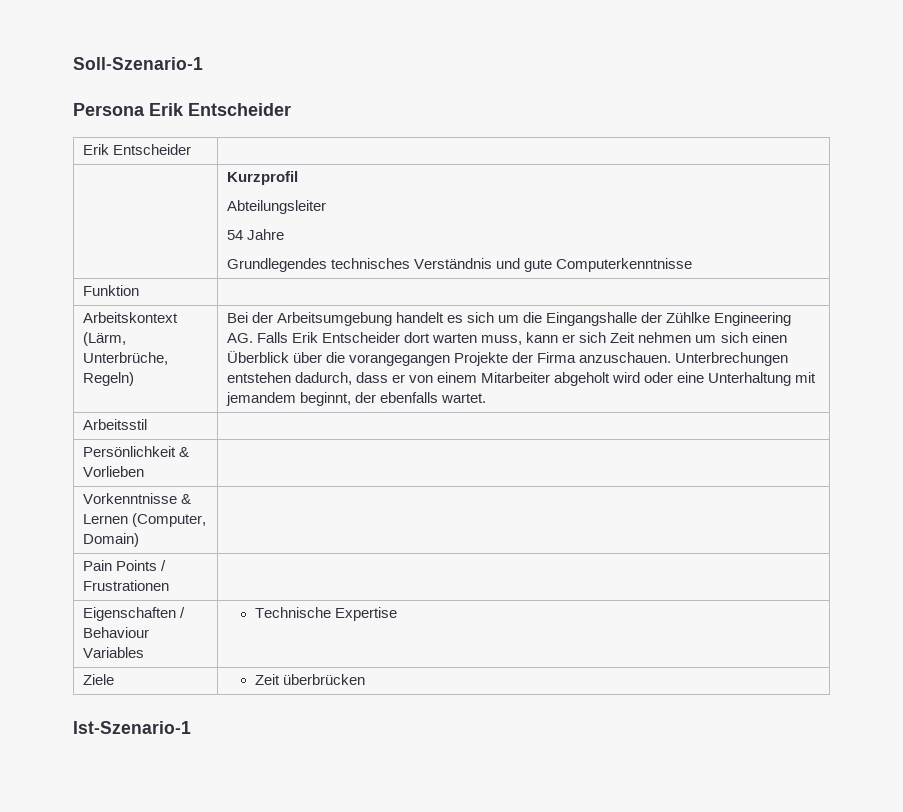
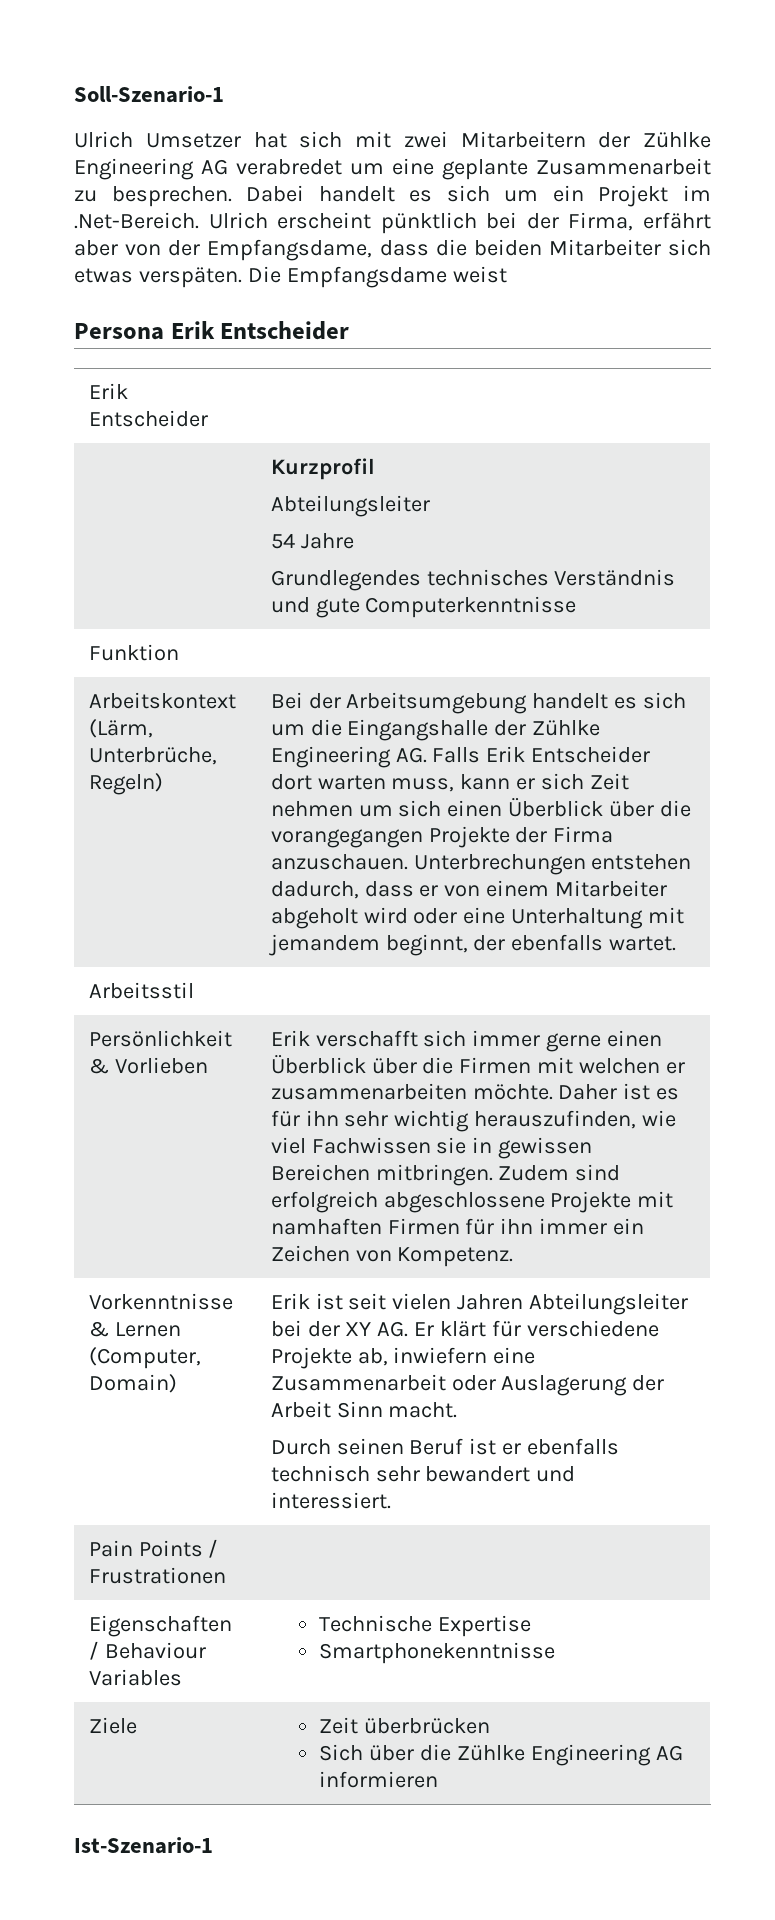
+ Ulrich Umsetzer hat sich mit zwei Mitarbeitern der Zühlke Engineering AG verabredet um eine geplante Zusammenarbeit zu besprechen. Dabei handelt es sich um ein Projekt im .Net-Bereich. Ulrich erscheint pünktlich bei der Firma, erfährt aber von der Empfangsdame, dass die beiden Mitarbeiter sich etwas verspäten. Die Empfangsdame weist
+ Erik verschafft sich immer gerne einen Überblick über die Firmen mit welchen er zusammenarbeiten möchte. Daher ist es für ihn sehr wichtig herauszufinden, wie viel Fachwissen sie in gewissen Bereichen mitbringen. Zudem sind erfolgreich abgeschlossene Projekte mit namhaften Firmen für ihn immer ein Zeichen von Kompetenz.
+ Erik ist seit vielen Jahren Abteilungsleiter bei der XY AG. Er klärt für verschiedene Projekte ab, inwiefern eine Zusammenarbeit oder Auslagerung der Arbeit Sinn macht.
+ Durch seinen Beruf ist er ebenfalls technisch sehr bewandert und interessiert.
  Eigenschaften / Behaviour Variables | Technische Expertise
+ Smartphonekenntnisse
  Ziele | Zeit überbrücken
+ Sich über die Zühlke Engineering AG informieren

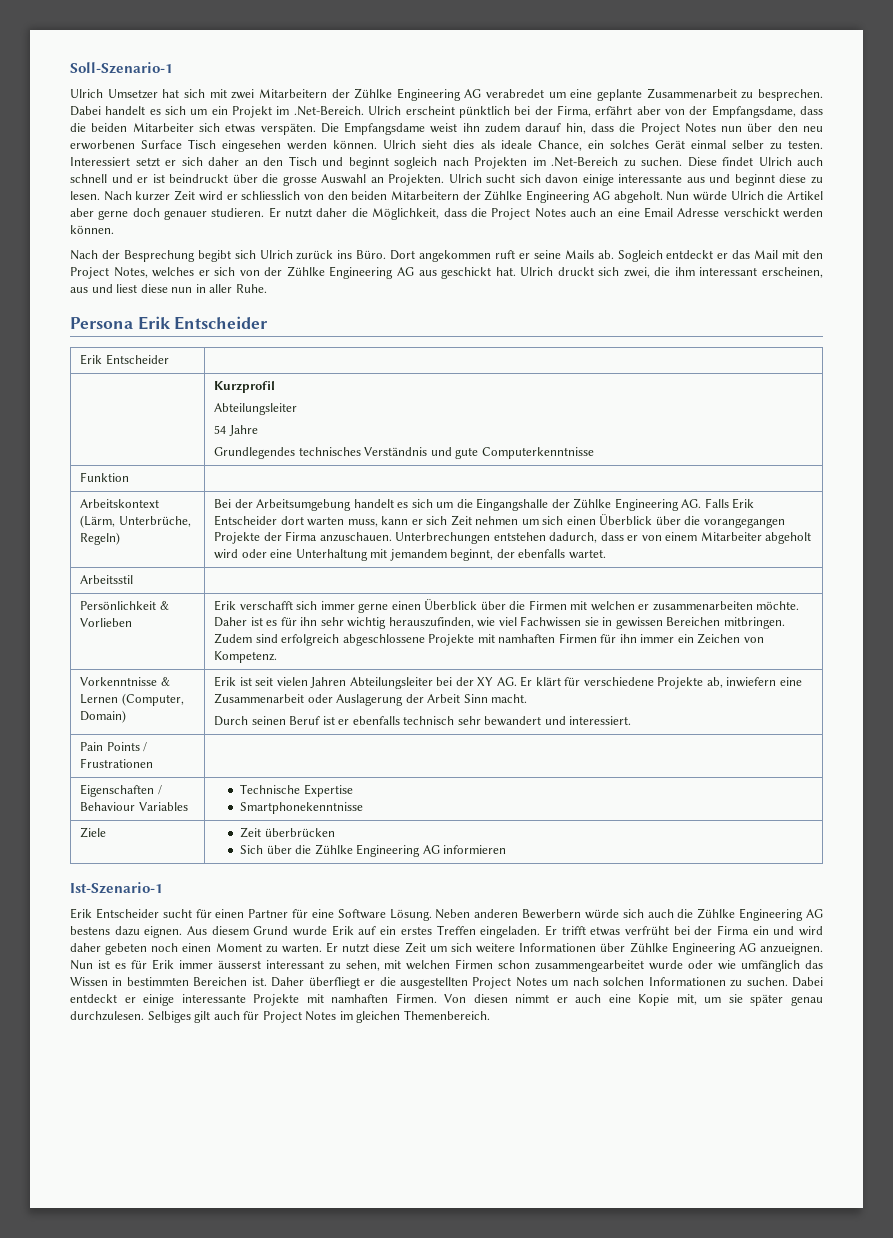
- Die Empfangsdame weist
+ Die Empfangsdame weist ihn zudem darauf hin, dass die Project Notes nun über den neu erworbenen Surface Tisch eingesehen werden können. Ulrich sieht dies als ideale Chance, ein solches Gerät einmal selber zu testen. Interessiert setzt er sich daher an den Tisch und beginnt sogleich nach Projekten im .Net-Bereich zu suchen. Diese findet Ulrich auch schnell und er ist beindruckt über die grosse Auswahl an Projekten. Ulrich sucht sich davon einige interessante aus und beginnt diese zu lesen. Nach kurzer Zeit wird er schliesslich von den beiden Mitarbeitern der Zühlke Engineering AG abgeholt. Nun würde Ulrich die Artikel aber gerne doch genauer studieren. Er nutzt daher die Möglichkeit, dass die Project Notes auch an eine Email Adresse verschickt werden können.
+ Nach der Besprechung begibt sich Ulrich zurück ins Büro. Dort angekommen ruft er seine Mails ab. Sogleich entdeckt er das Mail mit den Project Notes, welches er sich von der Zühlke Engineering AG aus geschickt hat. Ulrich druckt sich zwei, die ihm interessant erscheinen, aus und liest diese nun in aller Ruhe.
+ Erik Entscheider sucht für einen Partner für eine Software Lösung. Neben anderen Bewerbern würde sich auch die Zühlke Engineering AG bestens dazu eignen. Aus diesem Grund wurde Erik auf ein erstes Treffen eingeladen. Er trifft etwas verfrüht bei der Firma ein und wird daher gebeten noch einen Moment zu warten. Er nutzt diese Zeit um sich weitere Informationen über Zühlke Engineering AG anzueignen. Nun ist es für Erik immer äusserst interessant zu sehen, mit welchen Firmen schon zusammengearbeitet wurde oder wie umfänglich das Wissen in bestimmten Bereichen ist. Daher überfliegt er die ausgestellten Project Notes um nach solchen Informationen zu suchen. Dabei entdeckt er einige interessante Projekte mit namhaften Firmen. Von diesen nimmt er auch eine Kopie mit, um sie später genau durchzulesen. Selbiges gilt auch für Project Notes im gleichen Themenbereich.

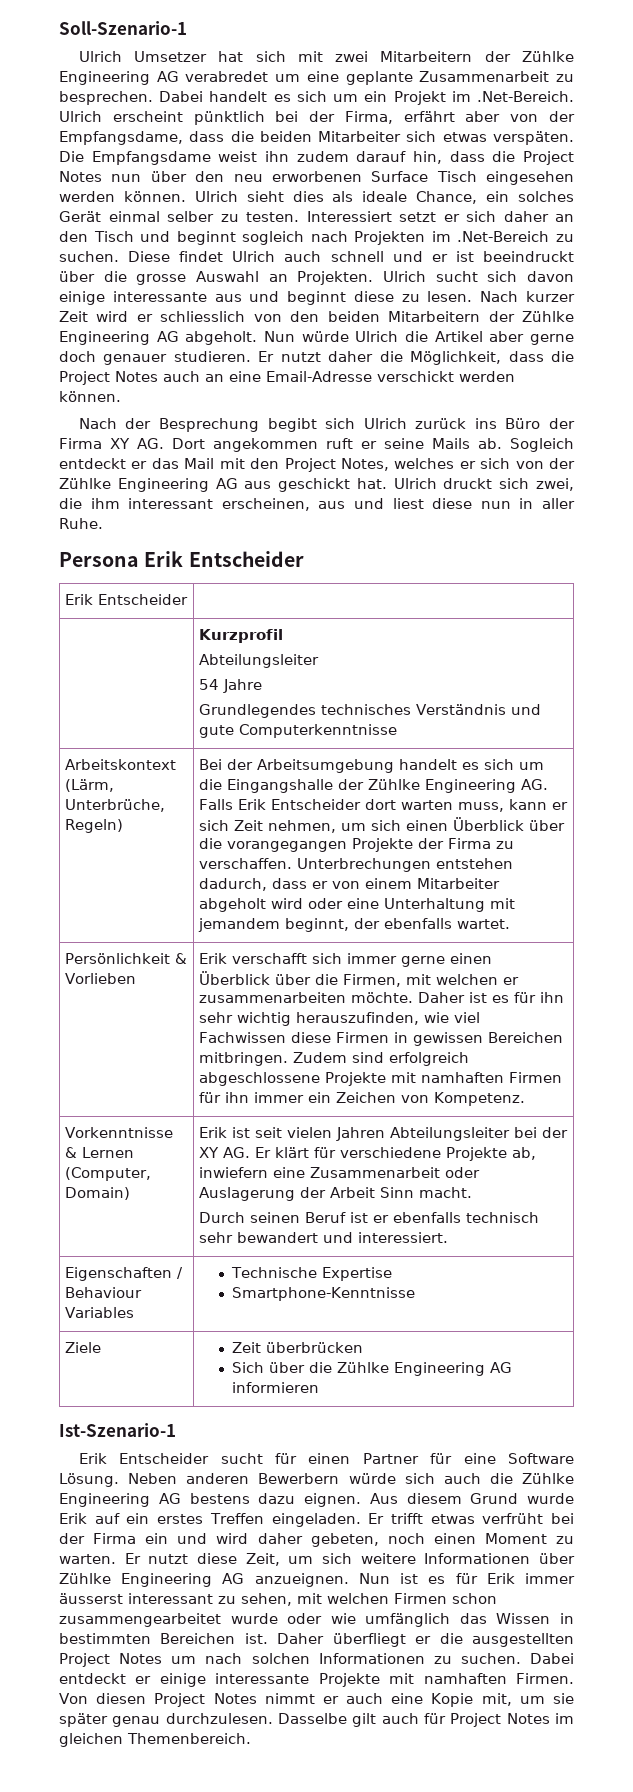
- Diese findet Ulrich auch schnell und er ist beindruckt über die grosse Auswahl an Projekten.
+ Diese findet Ulrich auch schnell und er ist beeindruckt über die grosse Auswahl an Projekten.
- Er nutzt daher die Möglichkeit, dass die Project Notes auch an eine Email Adresse verschickt werden können.
+ Er nutzt daher die Möglichkeit, dass die Project Notes auch an eine Email-Adresse verschickt werden können.
- Nach der Besprechung begibt sich Ulrich zurück ins Büro. Dort angekommen ruft er seine Mails ab.
+ Nach der Besprechung begibt sich Ulrich zurück ins Büro der Firma XY AG. Dort angekommen ruft er seine Mails ab.
- Funktion |
- Bei der Arbeitsumgebung handelt es sich um die Eingangshalle der Zühlke Engineering AG. Falls Erik Entscheider dort warten muss, kann er sich Zeit nehmen um sich einen Überblick über die vorangegangen Projekte der Firma anzuschauen.
+ Bei der Arbeitsumgebung handelt es sich um die Eingangshalle der Zühlke Engineering AG. Falls Erik Entscheider dort warten muss, kann er sich Zeit nehmen, um sich einen Überblick über die vorangegangen Projekte der Firma zu verschaffen.
- Arbeitsstil |
- Erik verschafft sich immer gerne einen Überblick über die Firmen mit welchen er zusammenarbeiten möchte.
+ Erik verschafft sich immer gerne einen Überblick über die Firmen, mit welchen er zusammenarbeiten möchte.
- Daher ist es für ihn sehr wichtig herauszufinden, wie viel Fachwissen sie in gewissen Bereichen mitbringen.
+ Daher ist es für ihn sehr wichtig herauszufinden, wie viel Fachwissen diese Firmen in gewissen Bereichen mitbringen.
- Pain Points / Frustrationen |
  Eigenschaften / Behaviour Variables | Technische Expertise
- Smartphonekenntnisse
+ Smartphone-Kenntnisse
- Er trifft etwas verfrüht bei der Firma ein und wird daher gebeten noch einen Moment zu warten.
+ Er trifft etwas verfrüht bei der Firma ein und wird daher gebeten, noch einen Moment zu warten.
- Er nutzt diese Zeit um sich weitere Informationen über Zühlke Engineering AG anzueignen.
+ Er nutzt diese Zeit, um sich weitere Informationen über Zühlke Engineering AG anzueignen.
- Von diesen nimmt er auch eine Kopie mit, um sie später genau durchzulesen.
+ Von diesen Project Notes nimmt er auch eine Kopie mit, um sie später genau durchzulesen.
- Selbiges gilt auch für Project Notes im gleichen Themenbereich.
+ Dasselbe gilt auch für Project Notes im gleichen Themenbereich.

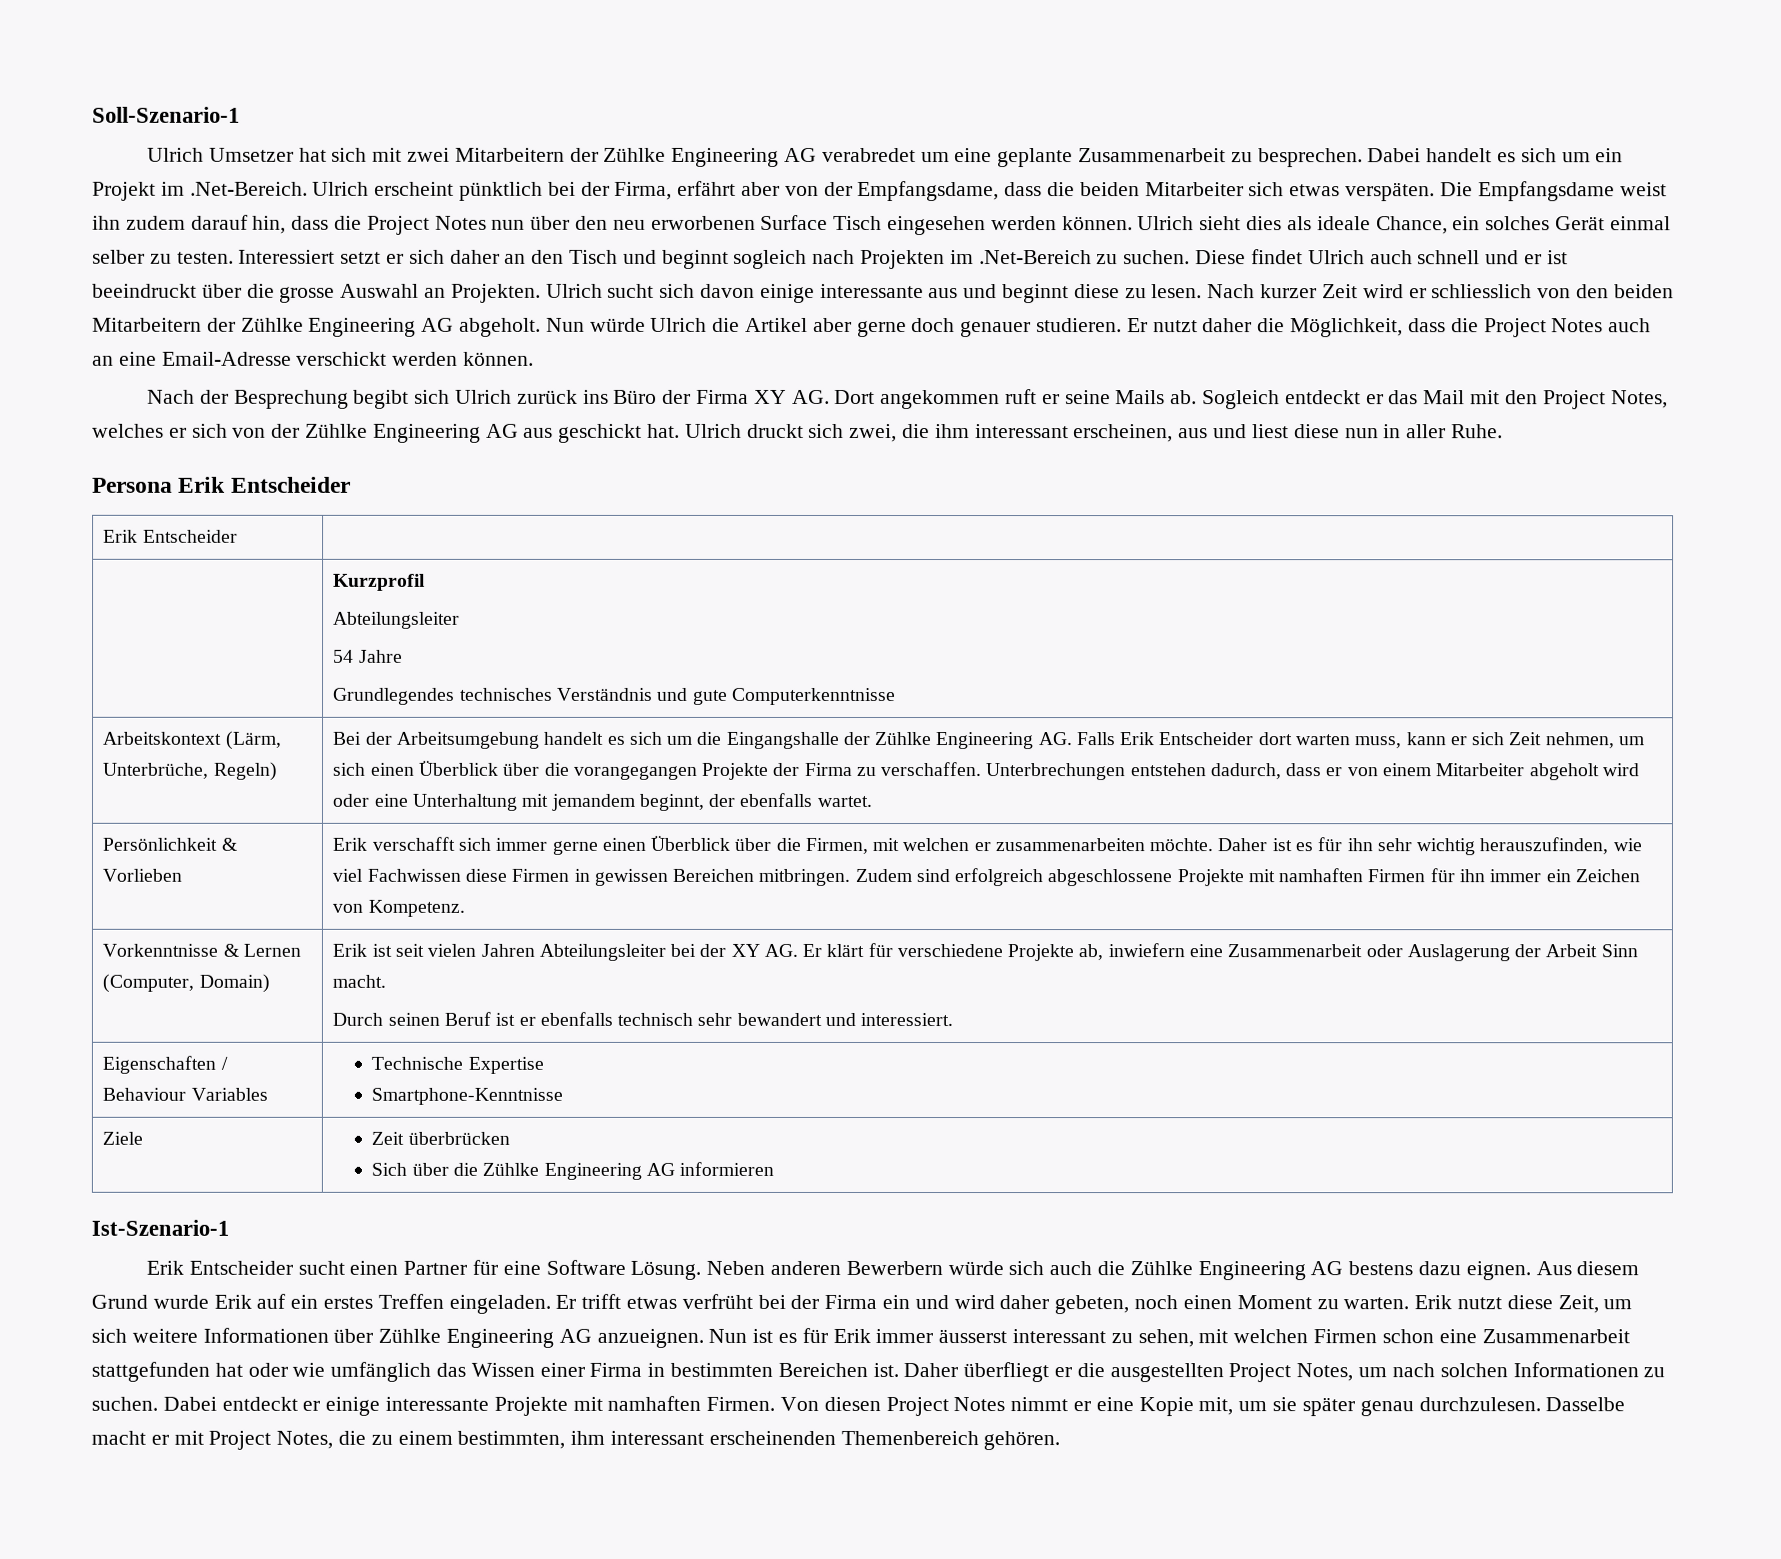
- Erik Entscheider sucht für einen Partner für eine Software Lösung.
+ Erik Entscheider sucht einen Partner für eine Software Lösung.
- Er nutzt diese Zeit, um sich weitere Informationen über Zühlke Engineering AG anzueignen.
+ Erik nutzt diese Zeit, um sich weitere Informationen über Zühlke Engineering AG anzueignen.
- Nun ist es für Erik immer äusserst interessant zu sehen, mit welchen Firmen schon zusammengearbeitet wurde oder wie umfänglich das Wissen in bestimmten Bereichen ist.
+ Nun ist es für Erik immer äusserst interessant zu sehen, mit welchen Firmen schon eine Zusammenarbeit stattgefunden hat oder wie umfänglich das Wissen einer Firma in bestimmten Bereichen ist.
- Daher überfliegt er die ausgestellten Project Notes um nach solchen Informationen zu suchen.
+ Daher überfliegt er die ausgestellten Project Notes, um nach solchen Informationen zu suchen.
- Von diesen Project Notes nimmt er auch eine Kopie mit, um sie später genau durchzulesen.
+ Von diesen Project Notes nimmt er eine Kopie mit, um sie später genau durchzulesen.
- Dasselbe gilt auch für Project Notes im gleichen Themenbereich.
+ Dasselbe macht er mit Project Notes, die zu einem bestimmten, ihm interessant erscheinenden Themenbereich gehören.

